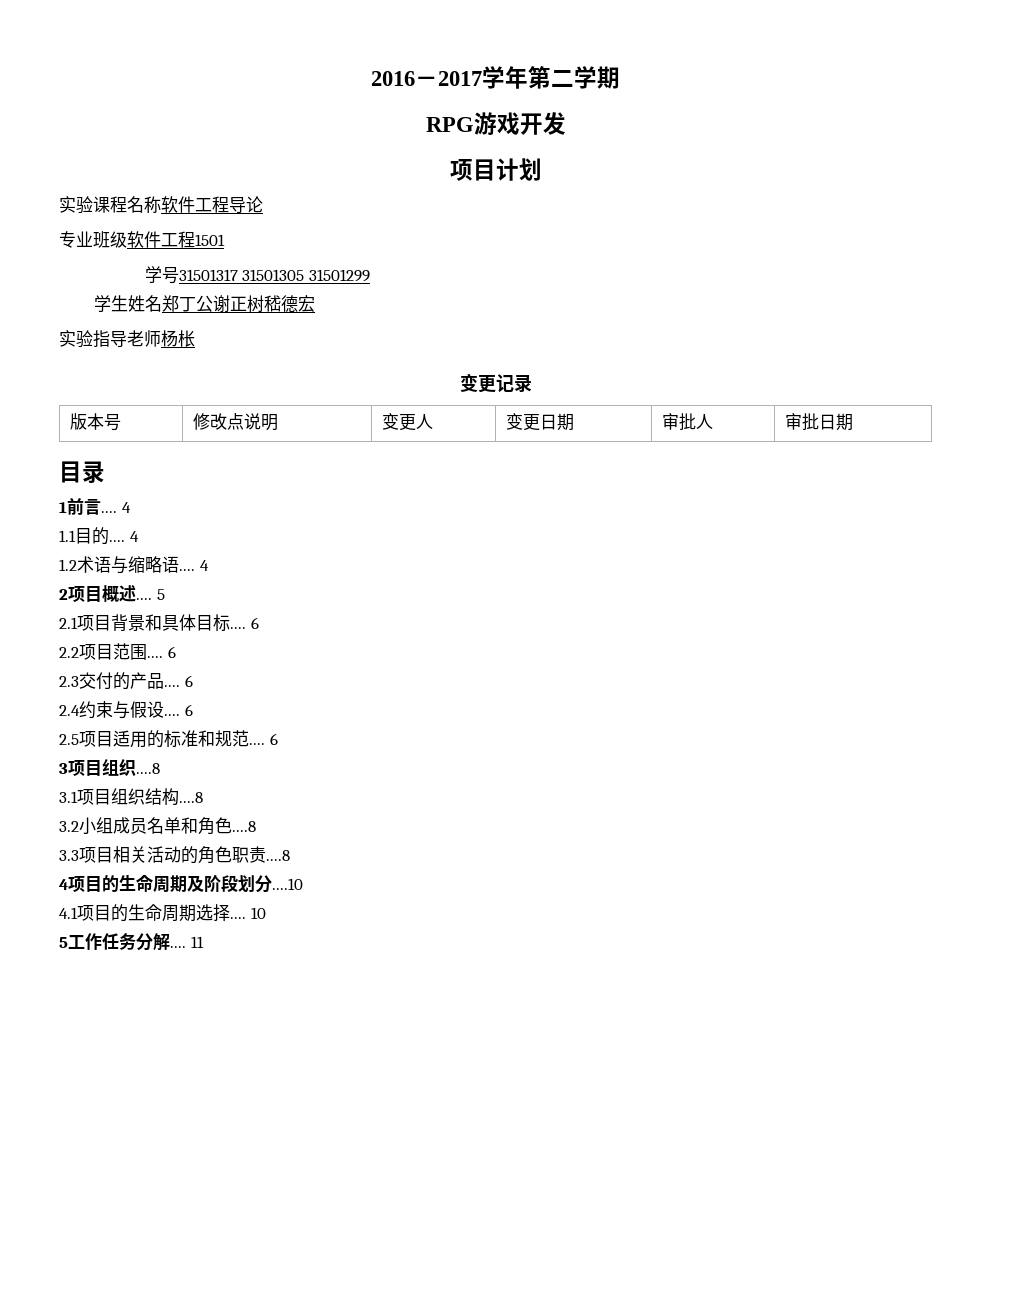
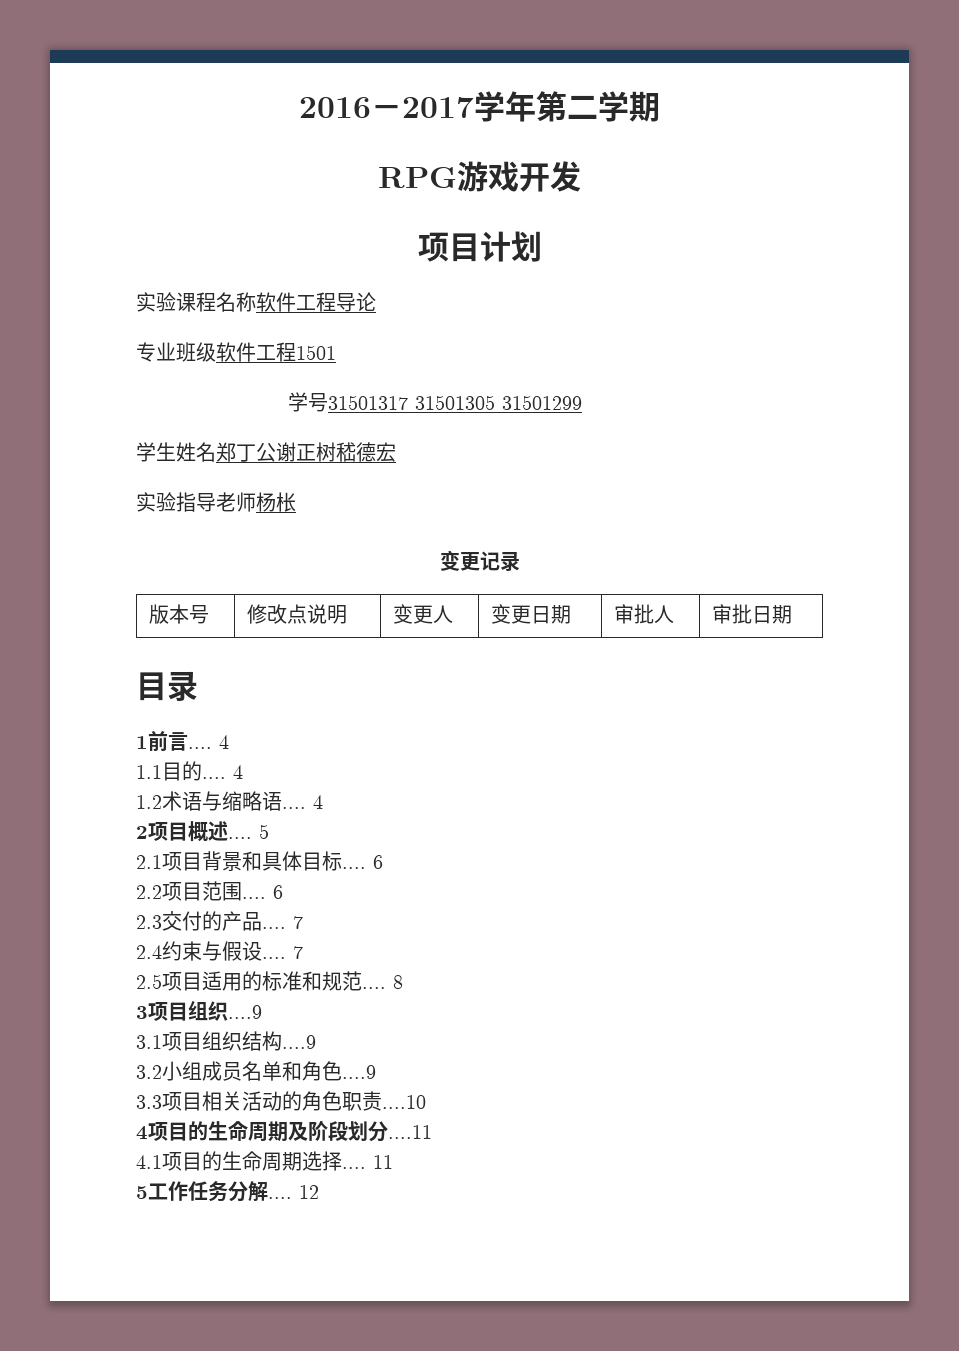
- 2.3交付的产品.... 6
+ 2.3交付的产品.... 7
- 2.4约束与假设.... 6
+ 2.4约束与假设.... 7
- 2.5项目适用的标准和规范.... 6
+ 2.5项目适用的标准和规范.... 8
- 3项目组织....8
+ 3项目组织....9
- 3.1项目组织结构....8
+ 3.1项目组织结构....9
- 3.2小组成员名单和角色....8
+ 3.2小组成员名单和角色....9
- 3.3项目相关活动的角色职责....8
+ 3.3项目相关活动的角色职责....10
- 4项目的生命周期及阶段划分....10
+ 4项目的生命周期及阶段划分....11
- 10
+ 11
- 11
+ 12

